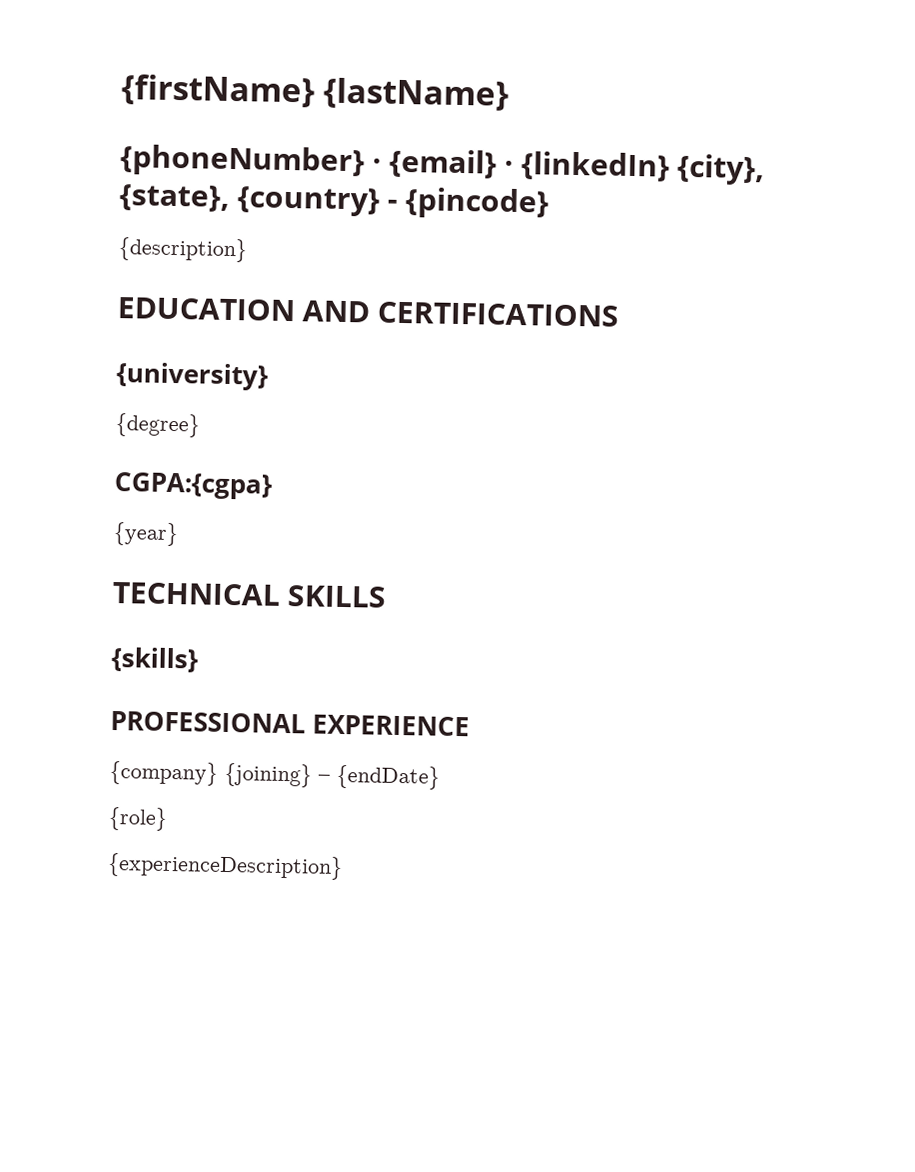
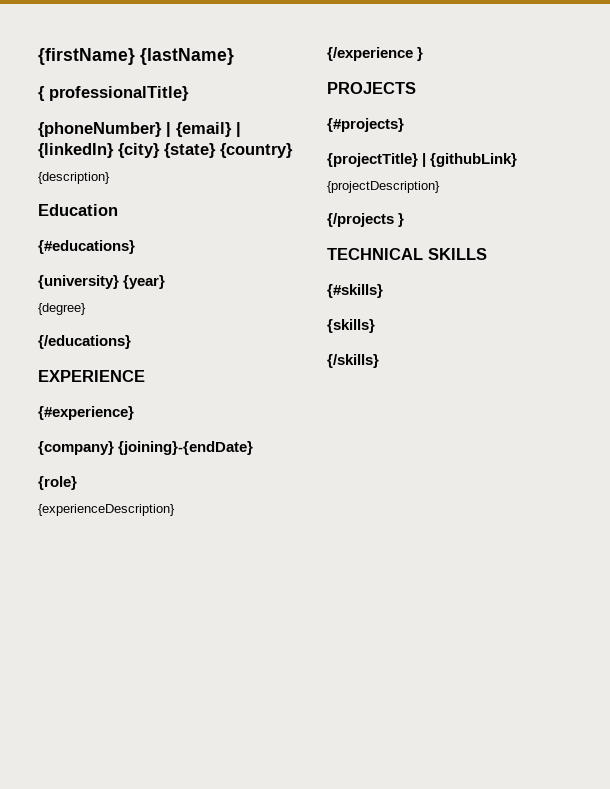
+ { professionalTitle}
- {phoneNumber} · {email} · {linkedIn} {city}, {state}, {country} - {pincode}
+ {phoneNumber} | {email} | {linkedIn} {city} {state} {country}
- EDUCATION AND CERTIFICATIONS
+ Education
+ {#educations}
- {university}
+ {university} {year}
- CGPA:{cgpa}
- {year}
+ {/educations}
+ EXPERIENCE
+ {#experience}
+ {company} {joining}-{endDate}
+ {role}
+ {experienceDescription}
+ {/experience }
+ PROJECTS
+ {#projects}
+ {projectTitle} | {githubLink}
+ {projectDescription}
+ {/projects }
+ {#skills}
- PROFESSIONAL EXPERIENCE
- {company} {joining} – {endDate}
- {role}
- {experienceDescription}
+ {/skills}

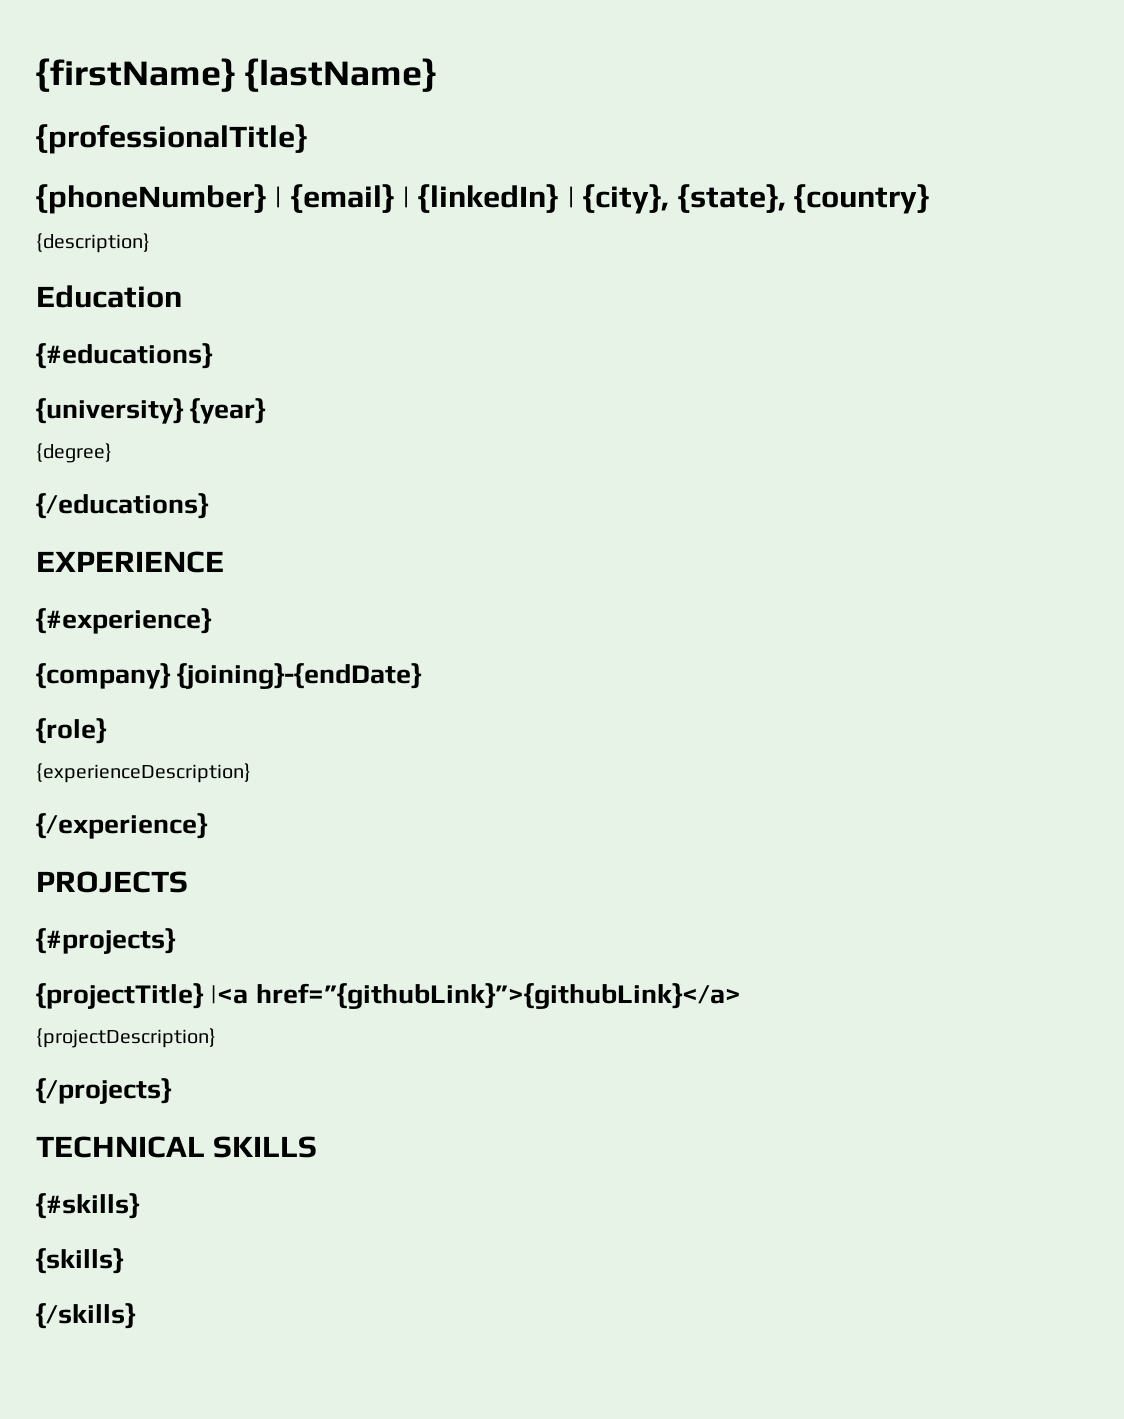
- { professionalTitle}
+ {professionalTitle}
- {phoneNumber} | {email} | {linkedIn} {city} {state} {country}
+ {phoneNumber} | {email} | {linkedIn} | {city}, {state}, {country}
- {/experience }
+ {/experience}
- {projectTitle} | {githubLink}
+ {projectTitle} |<a href=”{githubLink}”>{githubLink}</a>
- {/projects }
+ {/projects}

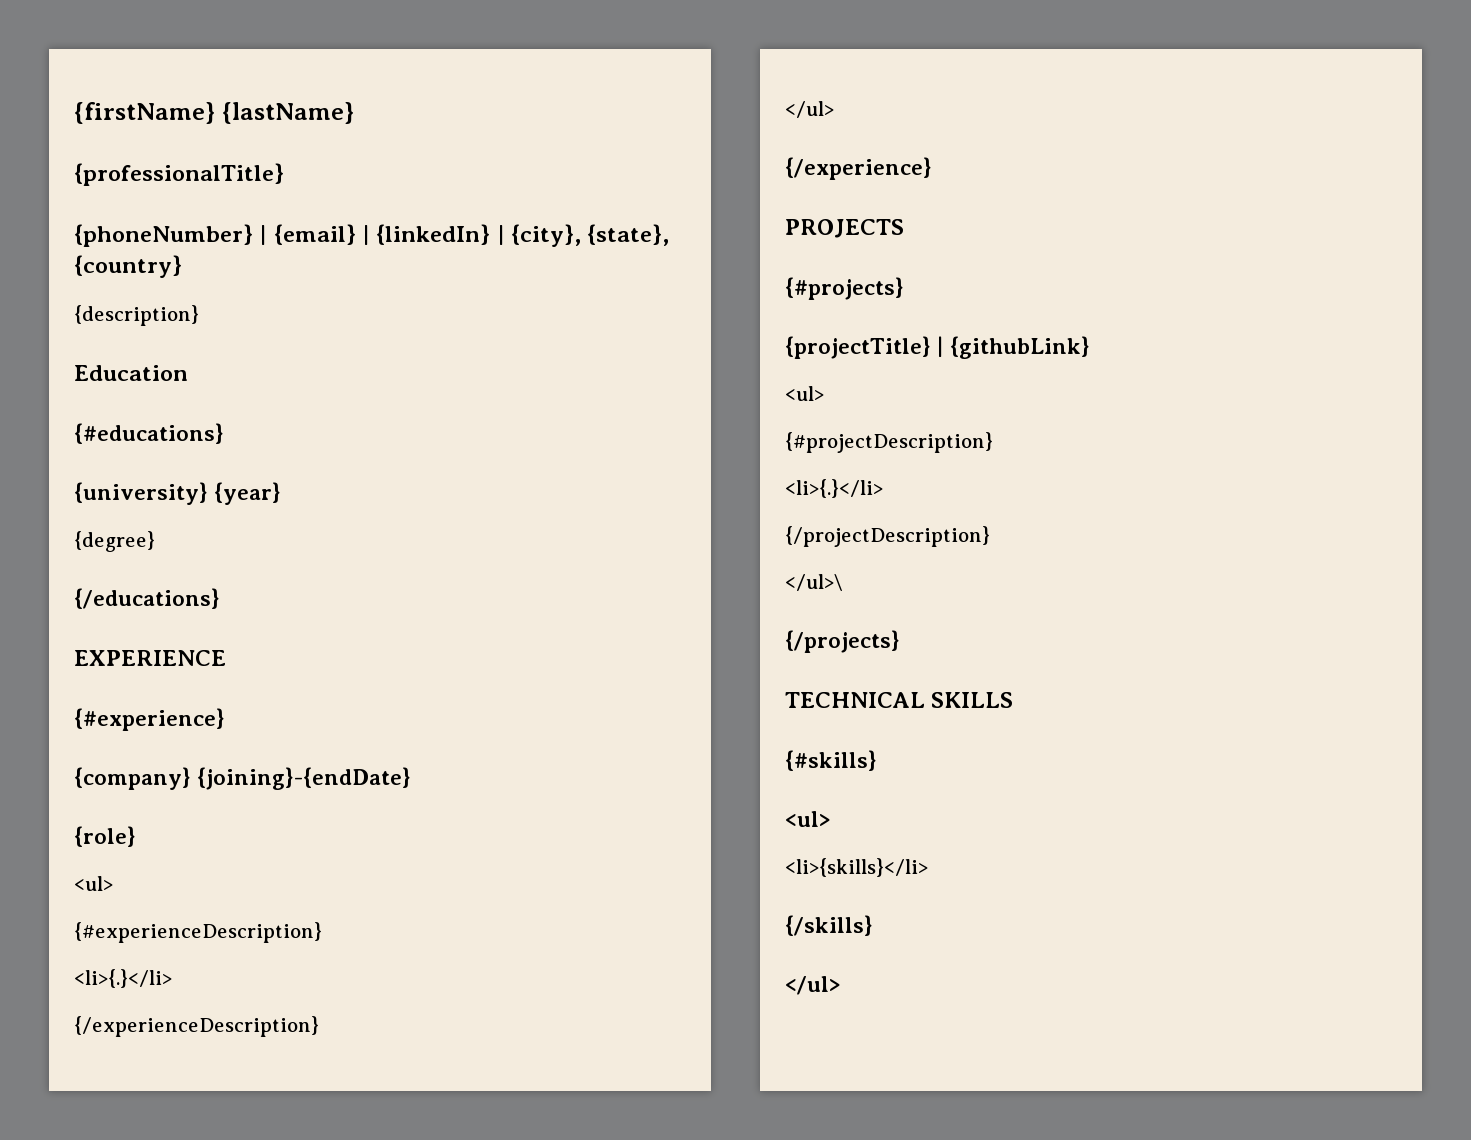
  {role}
- {experienceDescription}
+ <ul>
+ {#experienceDescription}
+ <li>{.}</li>
+ {/experienceDescription}
+ </ul>
- {projectTitle} |<a href=”{githubLink}”>{githubLink}</a>
- {projectDescription}
+ {projectTitle} | {githubLink}
+ <ul>
+ {#projectDescription}
+ <li>{.}</li>
+ {/projectDescription}
+ </ul>\
  {#skills}
- {skills}
+ <ul>
+ <li>{skills}</li>
  {/skills}
+ </ul>

